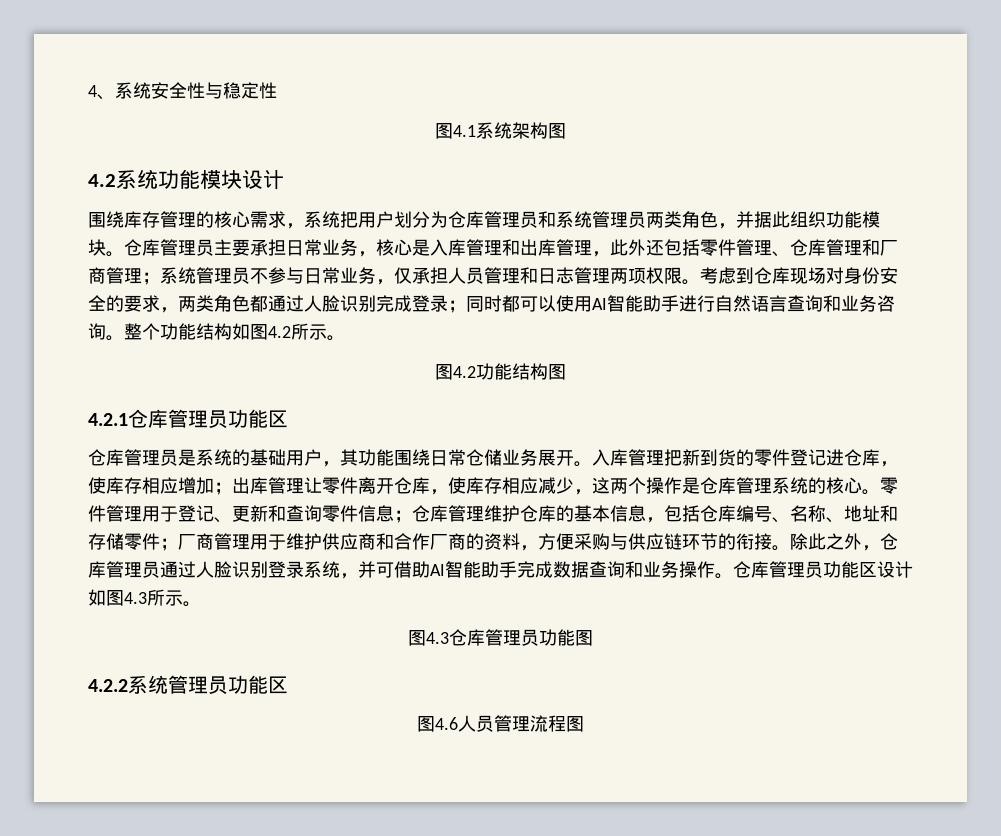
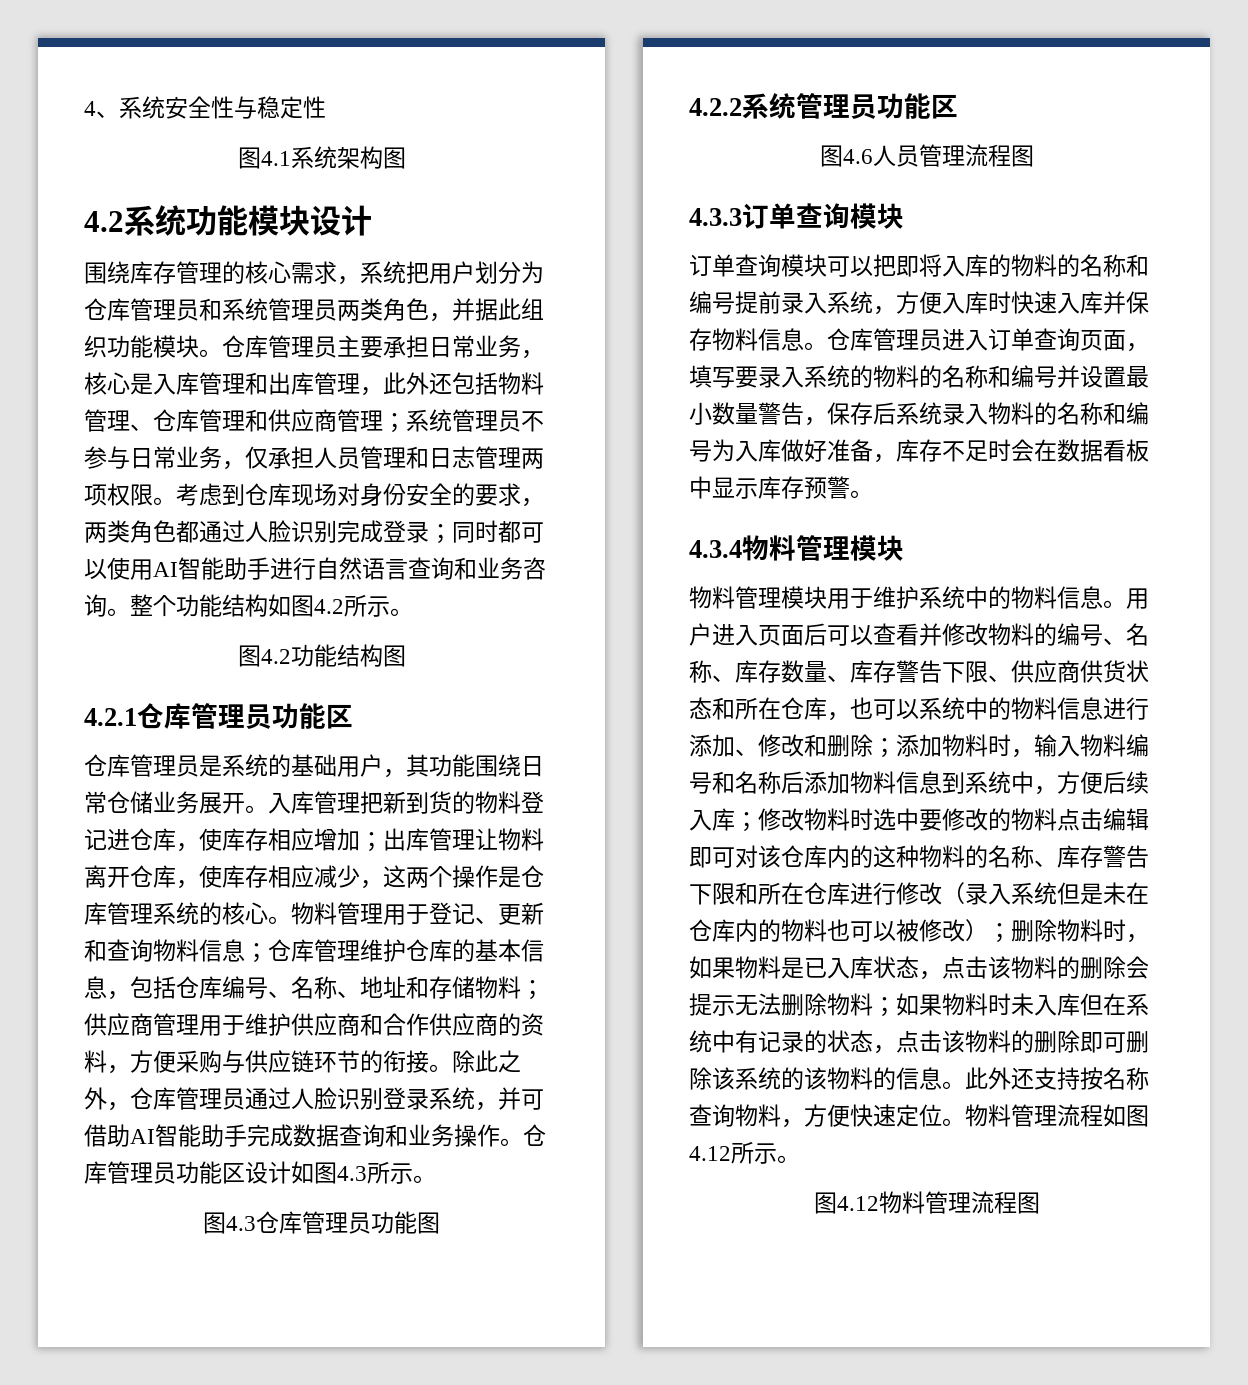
- 仓库管理员主要承担日常业务，核心是入库管理和出库管理，此外还包括零件管理、仓库管理和厂商管理；系统管理员不参与日常业务，仅承担人员管理和日志管理两项权限。
+ 仓库管理员主要承担日常业务，核心是入库管理和出库管理，此外还包括物料管理、仓库管理和供应商管理；系统管理员不参与日常业务，仅承担人员管理和日志管理两项权限。
- 入库管理把新到货的零件登记进仓库，使库存相应增加；出库管理让零件离开仓库，使库存相应减少，这两个操作是仓库管理系统的核心。
+ 入库管理把新到货的物料登记进仓库，使库存相应增加；出库管理让物料离开仓库，使库存相应减少，这两个操作是仓库管理系统的核心。
- 零件管理用于登记、更新和查询零件信息；仓库管理维护仓库的基本信息，包括仓库编号、名称、地址和存储零件；厂商管理用于维护供应商和合作厂商的资料，方便采购与供应链环节的衔接。
+ 物料管理用于登记、更新和查询物料信息；仓库管理维护仓库的基本信息，包括仓库编号、名称、地址和存储物料；供应商管理用于维护供应商和合作供应商的资料，方便采购与供应链环节的衔接。
+ 4.3.3订单查询模块
+ 订单查询模块可以把即将入库的物料的名称和编号提前录入系统，方便入库时快速入库并保存物料信息。仓库管理员进入订单查询页面，填写要录入系统的物料的名称和编号并设置最小数量警告，保存后系统录入物料的名称和编号为入库做好准备，库存不足时会在数据看板中显示库存预警。
+ 4.3.4物料管理模块
+ 物料管理模块用于维护系统中的物料信息。用户进入页面后可以查看并修改物料的编号、名称、库存数量、库存警告下限、供应商供货状态和所在仓库，也可以系统中的物料信息进行添加、修改和删除；添加物料时，输入物料编号和名称后添加物料信息到系统中，方便后续入库；修改物料时选中要修改的物料点击编辑即可对该仓库内的这种物料的名称、库存警告下限和所在仓库进行修改（录入系统但是未在仓库内的物料也可以被修改）；删除物料时，如果物料是已入库状态，点击该物料的删除会提示无法删除物料；如果物料时未入库但在系统中有记录的状态，点击该物料的删除即可删除该系统的该物料的信息。此外还支持按名称查询物料，方便快速定位。物料管理流程如图4.12所示。
+ 图4.12物料管理流程图

